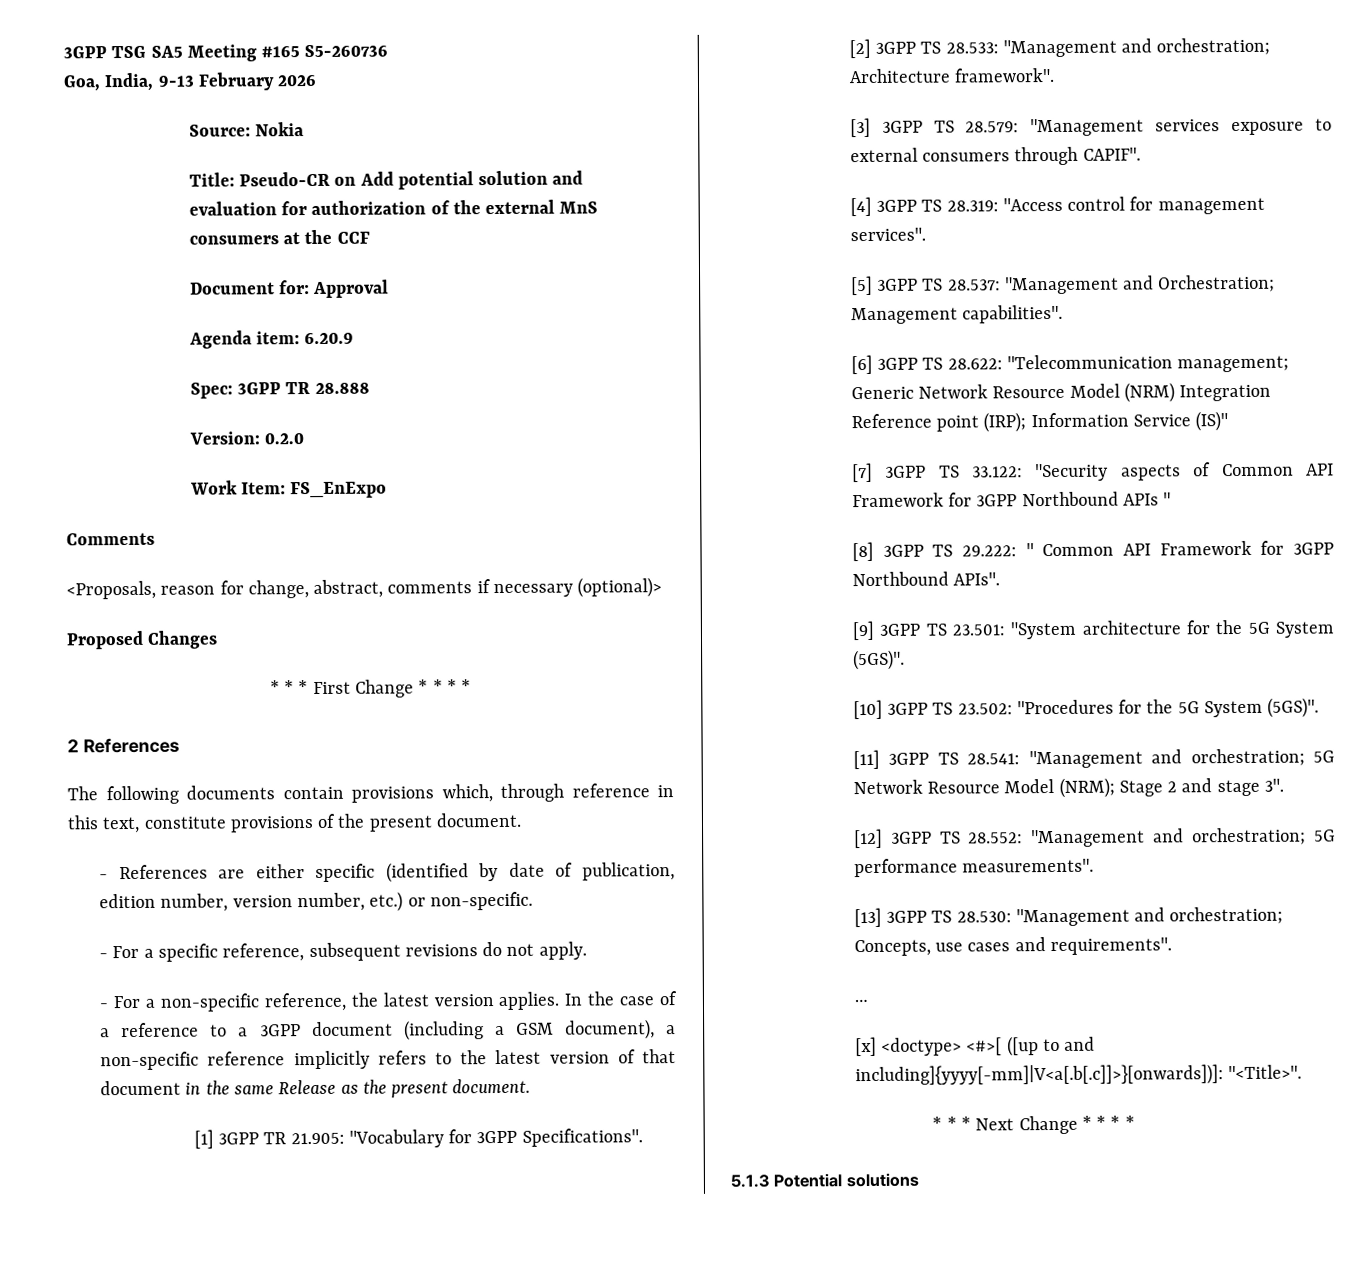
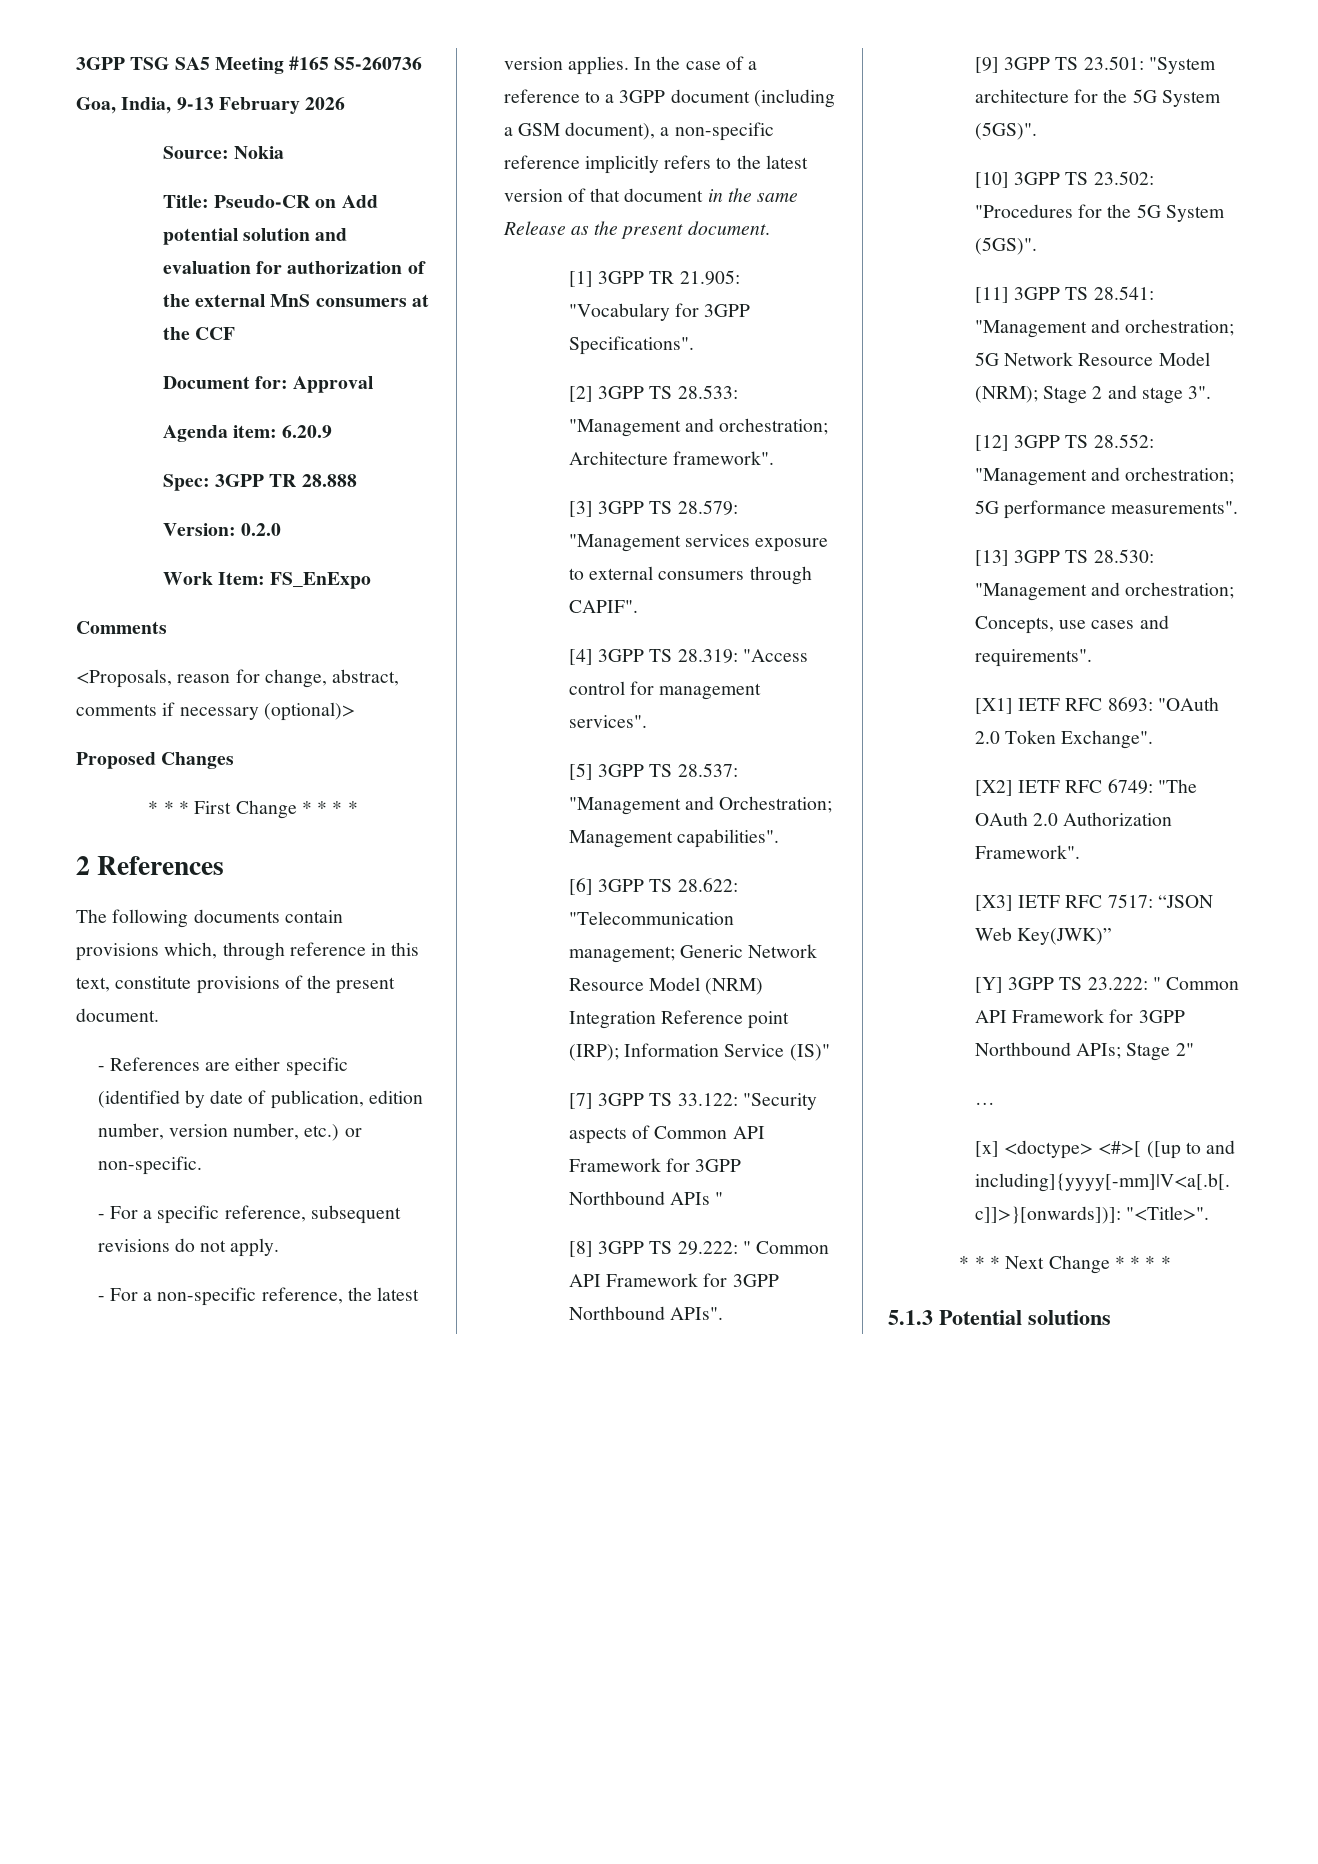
+ [X1] IETF RFC 8693: "OAuth 2.0 Token Exchange".
+ [X2] IETF RFC 6749: "The OAuth 2.0 Authorization Framework".
+ [X3] IETF RFC 7517: “JSON Web Key(JWK)”
+ [Y] 3GPP TS 23.222: " Common API Framework for 3GPP Northbound APIs; Stage 2"

